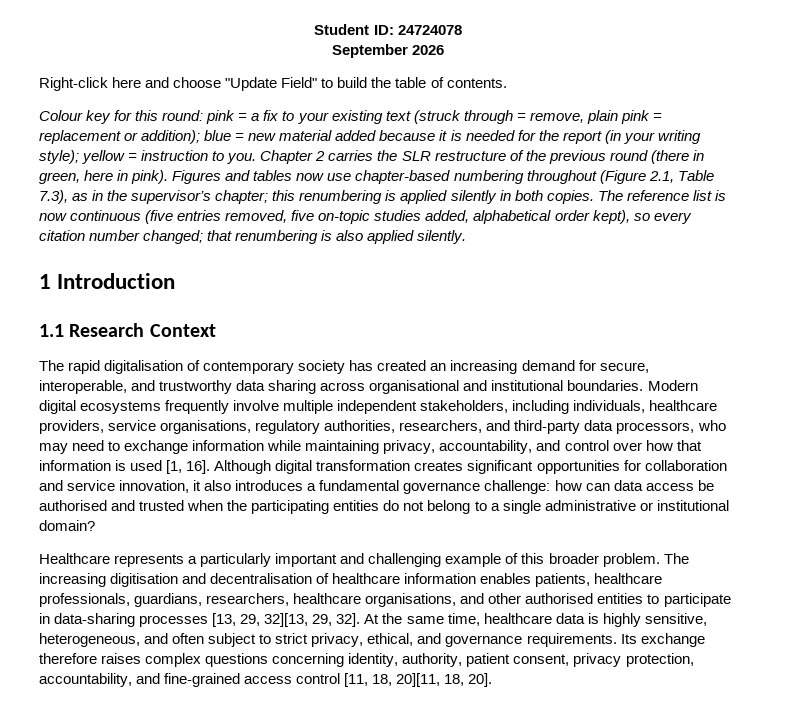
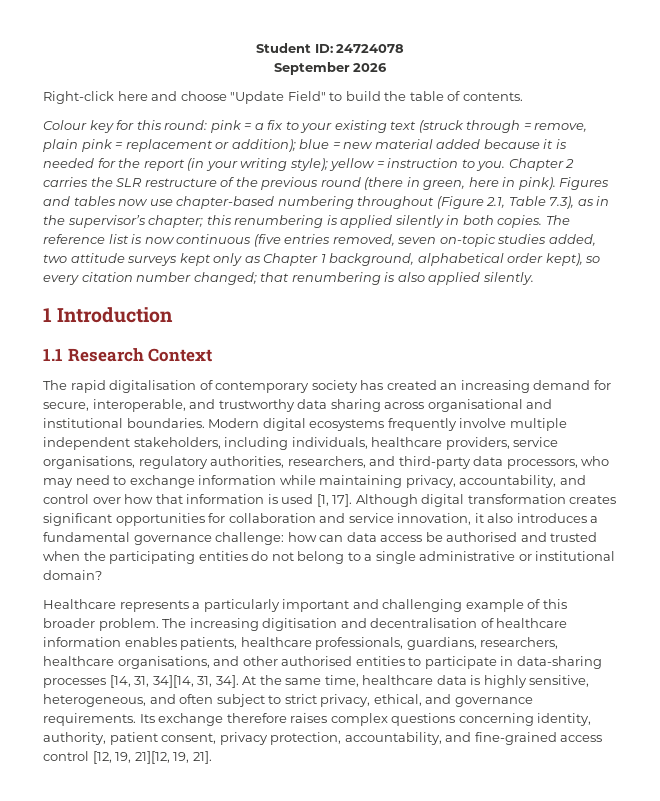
- The reference list is now continuous (five entries removed, five on-topic studies added, alphabetical order kept), so every citation number changed; that renumbering is also applied silently.
+ The reference list is now continuous (five entries removed, seven on-topic studies added, two attitude surveys kept only as Chapter 1 background, alphabetical order kept), so every citation number changed; that renumbering is also applied silently.
- Modern digital ecosystems frequently involve multiple independent stakeholders, including individuals, healthcare providers, service organisations, regulatory authorities, researchers, and third-party data processors, who may need to exchange information while maintaining privacy, accountability, and control over how that information is used [1, 16].
+ Modern digital ecosystems frequently involve multiple independent stakeholders, including individuals, healthcare providers, service organisations, regulatory authorities, researchers, and third-party data processors, who may need to exchange information while maintaining privacy, accountability, and control over how that information is used [1, 17].
- The increasing digitisation and decentralisation of healthcare information enables patients, healthcare professionals, guardians, researchers, healthcare organisations, and other authorised entities to participate in data-sharing processes [13, 29, 32][13, 29, 32].
+ The increasing digitisation and decentralisation of healthcare information enables patients, healthcare professionals, guardians, researchers, healthcare organisations, and other authorised entities to participate in data-sharing processes [14, 31, 34][14, 31, 34].
- Its exchange therefore raises complex questions concerning identity, authority, patient consent, privacy protection, accountability, and fine-grained access control [11, 18, 20][11, 18, 20].
+ Its exchange therefore raises complex questions concerning identity, authority, patient consent, privacy protection, accountability, and fine-grained access control [12, 19, 21][12, 19, 21].

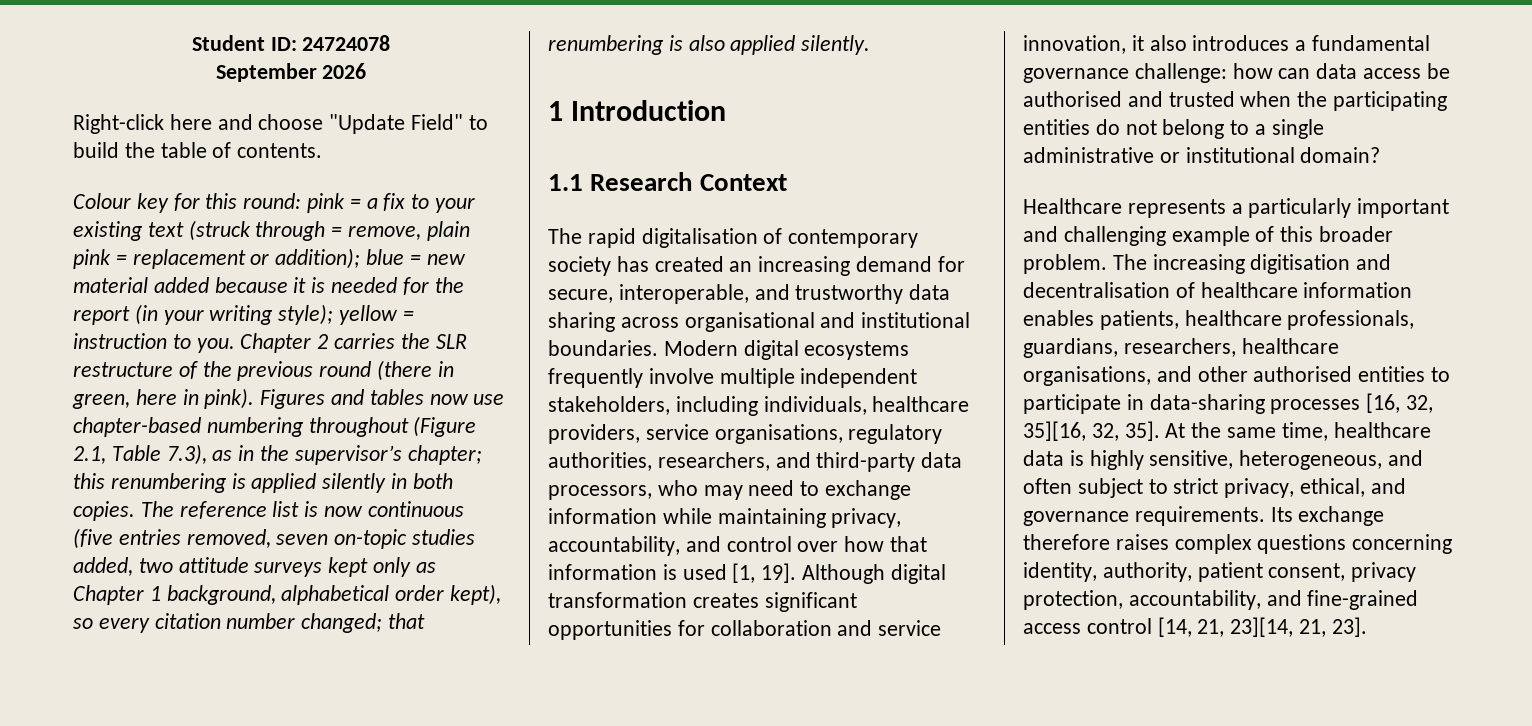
- Modern digital ecosystems frequently involve multiple independent stakeholders, including individuals, healthcare providers, service organisations, regulatory authorities, researchers, and third-party data processors, who may need to exchange information while maintaining privacy, accountability, and control over how that information is used [1, 17].
+ Modern digital ecosystems frequently involve multiple independent stakeholders, including individuals, healthcare providers, service organisations, regulatory authorities, researchers, and third-party data processors, who may need to exchange information while maintaining privacy, accountability, and control over how that information is used [1, 19].
- The increasing digitisation and decentralisation of healthcare information enables patients, healthcare professionals, guardians, researchers, healthcare organisations, and other authorised entities to participate in data-sharing processes [14, 31, 34][14, 31, 34].
+ The increasing digitisation and decentralisation of healthcare information enables patients, healthcare professionals, guardians, researchers, healthcare organisations, and other authorised entities to participate in data-sharing processes [16, 32, 35][16, 32, 35].
- Its exchange therefore raises complex questions concerning identity, authority, patient consent, privacy protection, accountability, and fine-grained access control [12, 19, 21][12, 19, 21].
+ Its exchange therefore raises complex questions concerning identity, authority, patient consent, privacy protection, accountability, and fine-grained access control [14, 21, 23][14, 21, 23].

